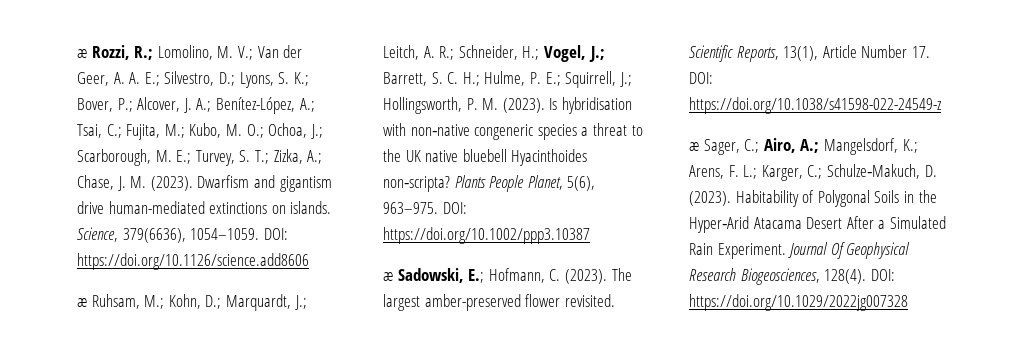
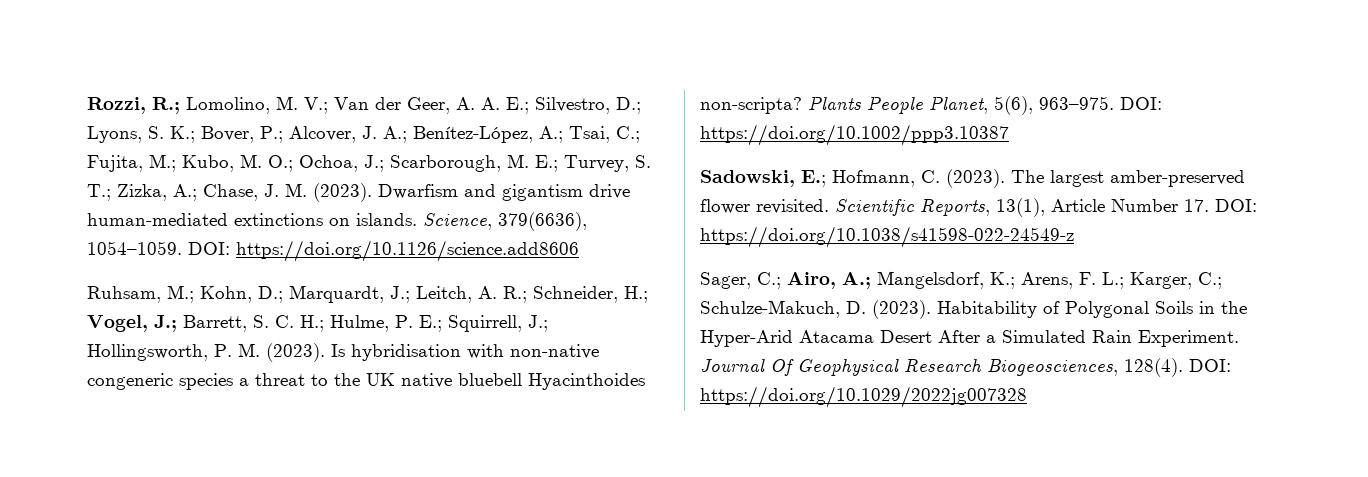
- æ Rozzi, R.; Lomolino, M. V.; Van der Geer, A. A. E.; Silvestro, D.; Lyons, S. K.; Bover, P.; Alcover, J. A.; Benítez-López, A.; Tsai, C.; Fujita, M.; Kubo, M. O.; Ochoa, J.; Scarborough, M. E.; Turvey, S. T.; Zizka, A.; Chase, J. M. (2023).
+ Rozzi, R.; Lomolino, M. V.; Van der Geer, A. A. E.; Silvestro, D.; Lyons, S. K.; Bover, P.; Alcover, J. A.; Benítez-López, A.; Tsai, C.; Fujita, M.; Kubo, M. O.; Ochoa, J.; Scarborough, M. E.; Turvey, S. T.; Zizka, A.; Chase, J. M. (2023).
- æ Ruhsam, M.; Kohn, D.; Marquardt, J.; Leitch, A. R.; Schneider, H.; Vogel, J.; Barrett, S. C. H.; Hulme, P. E.; Squirrell, J.; Hollingsworth, P. M. (2023).
+ Ruhsam, M.; Kohn, D.; Marquardt, J.; Leitch, A. R.; Schneider, H.; Vogel, J.; Barrett, S. C. H.; Hulme, P. E.; Squirrell, J.; Hollingsworth, P. M. (2023).
- æ Sadowski, E.; Hofmann, C. (2023).
+ Sadowski, E.; Hofmann, C. (2023).
- æ Sager, C.; Airo, A.; Mangelsdorf, K.; Arens, F. L.; Karger, C.; Schulze‐Makuch, D. (2023).
+ Sager, C.; Airo, A.; Mangelsdorf, K.; Arens, F. L.; Karger, C.; Schulze‐Makuch, D. (2023).

